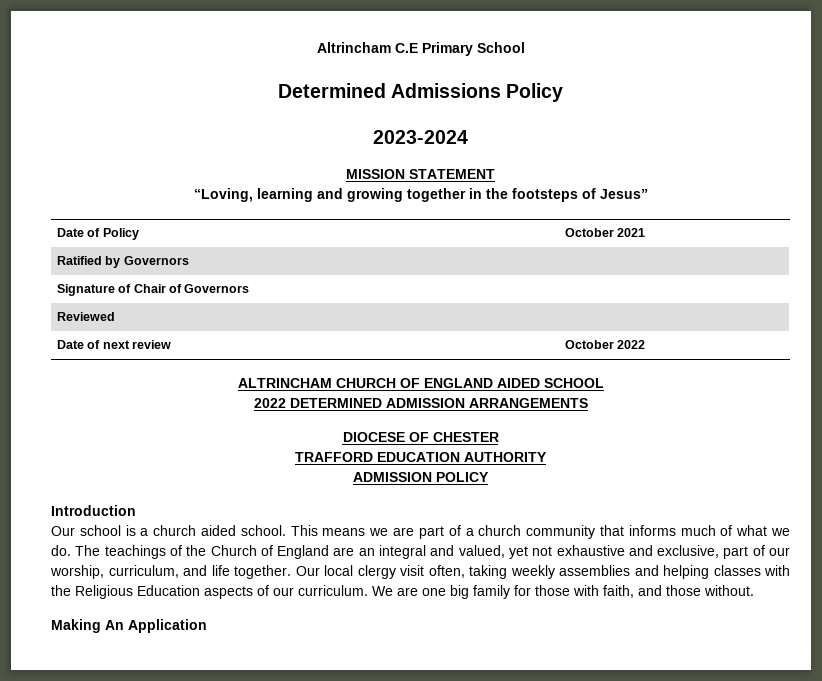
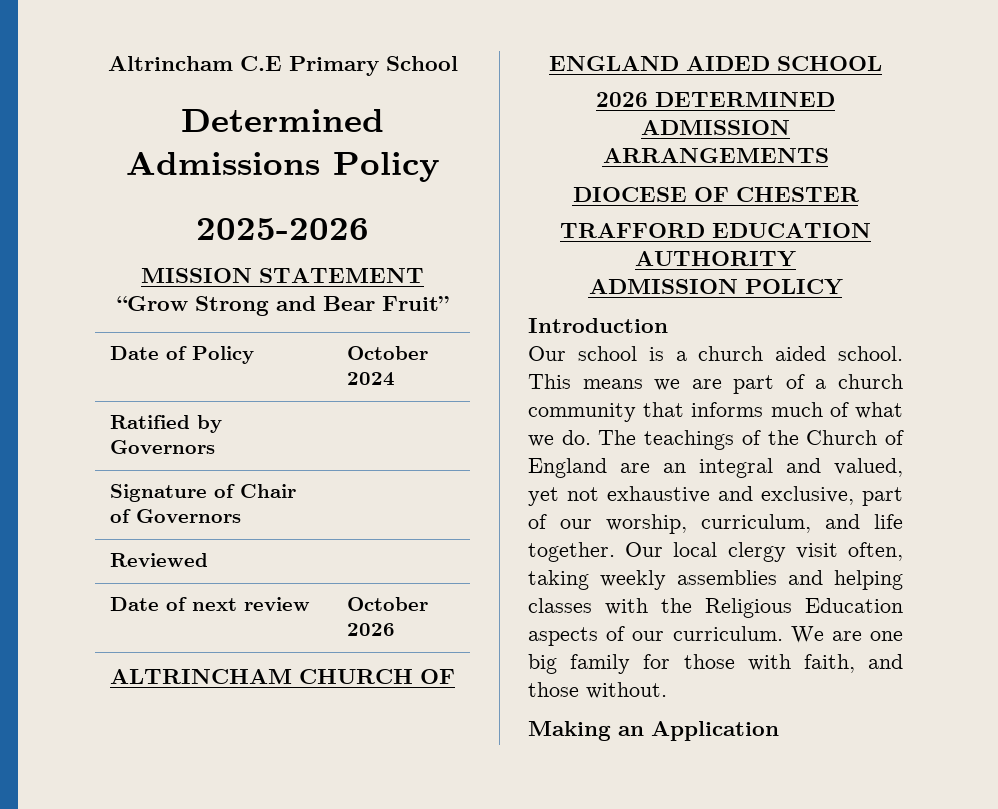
- 2023-2024
+ 2025-2026
- “Loving, learning and growing together in the footsteps of Jesus”
+ “Grow Strong and Bear Fruit”
- Date of Policy | October 2021
+ Date of Policy | October 2024
- Date of next review | October 2022
+ Date of next review | October 2026
- 2022 DETERMINED ADMISSION ARRANGEMENTS
+ 2026 DETERMINED ADMISSION ARRANGEMENTS
- Making An Application
+ Making an Application

